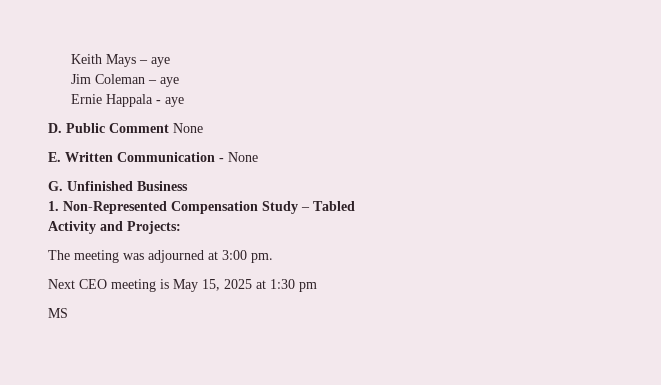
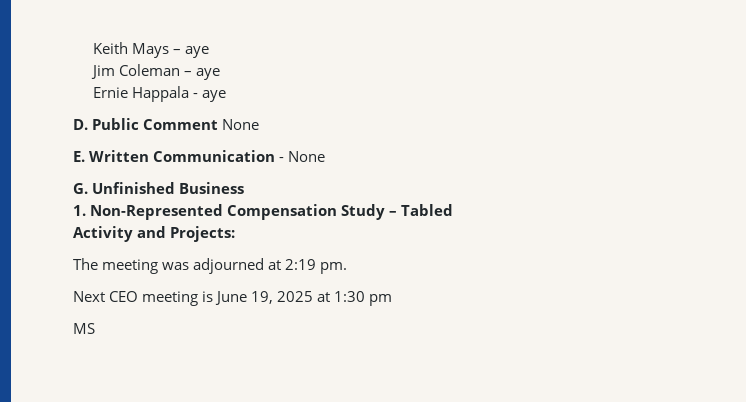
- The meeting was adjourned at 3:00 pm.
+ The meeting was adjourned at 2:19 pm.
- Next CEO meeting is May 15, 2025 at 1:30 pm
+ Next CEO meeting is June 19, 2025 at 1:30 pm

